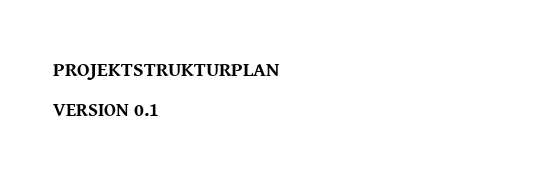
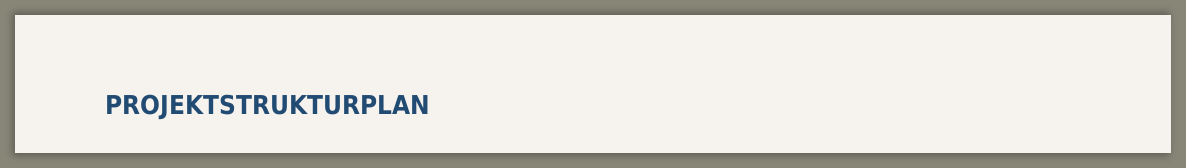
- VERSION 0.1

